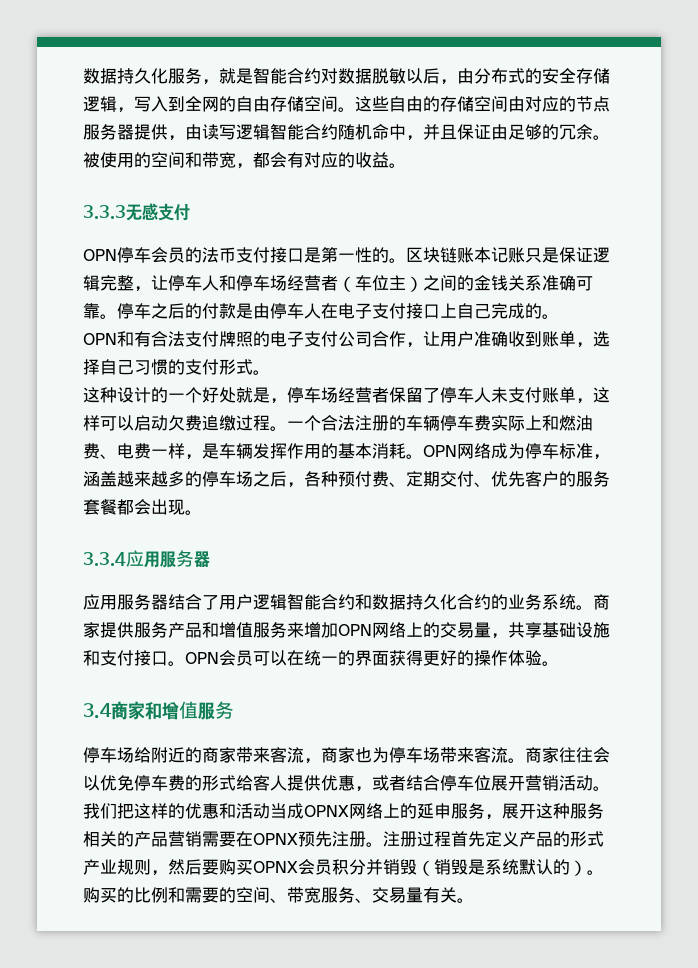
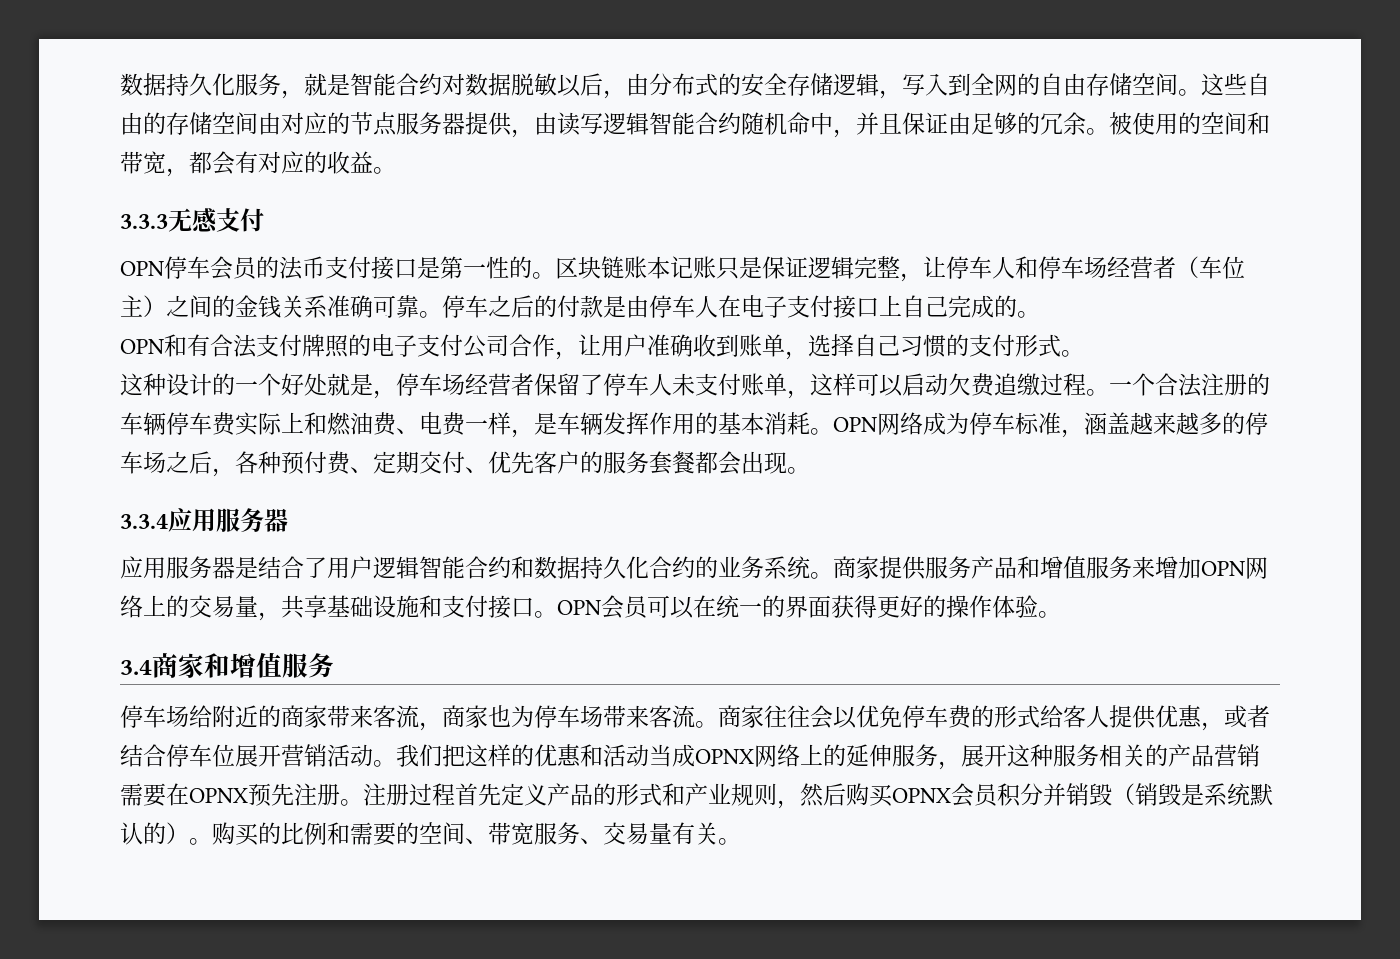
- 应用服务器结合了用户逻辑智能合约和数据持久化合约的业务系统。
+ 应用服务器是结合了用户逻辑智能合约和数据持久化合约的业务系统。
- 我们把这样的优惠和活动当成OPNX网络上的延申服务，展开这种服务相关的产品营销需要在OPNX预先注册。
+ 我们把这样的优惠和活动当成OPNX网络上的延伸服务，展开这种服务相关的产品营销需要在OPNX预先注册。
- 注册过程首先定义产品的形式产业规则，然后要购买OPNX会员积分并销毁（销毁是系统默认的）。
+ 注册过程首先定义产品的形式和产业规则，然后购买OPNX会员积分并销毁（销毁是系统默认的）。

